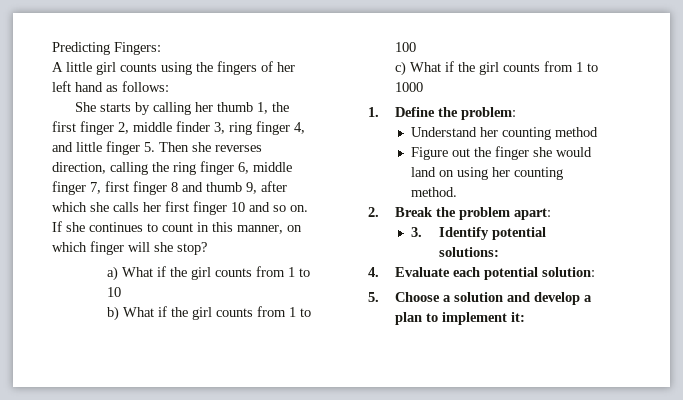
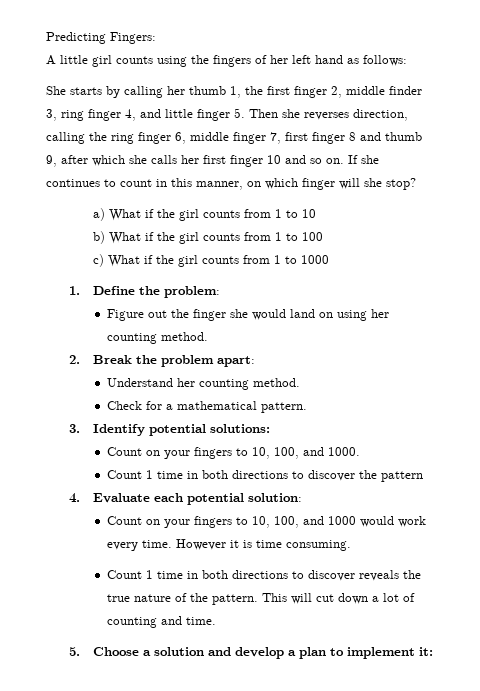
- Understand her counting method
+ Understand her counting method.
+ Check for a mathematical pattern.
  3. Identify potential solutions:
+ Count on your fingers to 10, 100, and 1000.
+ Count 1 time in both directions to discover the pattern
+ Count on your fingers to 10, 100, and 1000 would work every time. However it is time consuming.
+ Count 1 time in both directions to discover reveals the true nature of the pattern. This will cut down a lot of counting and time.

